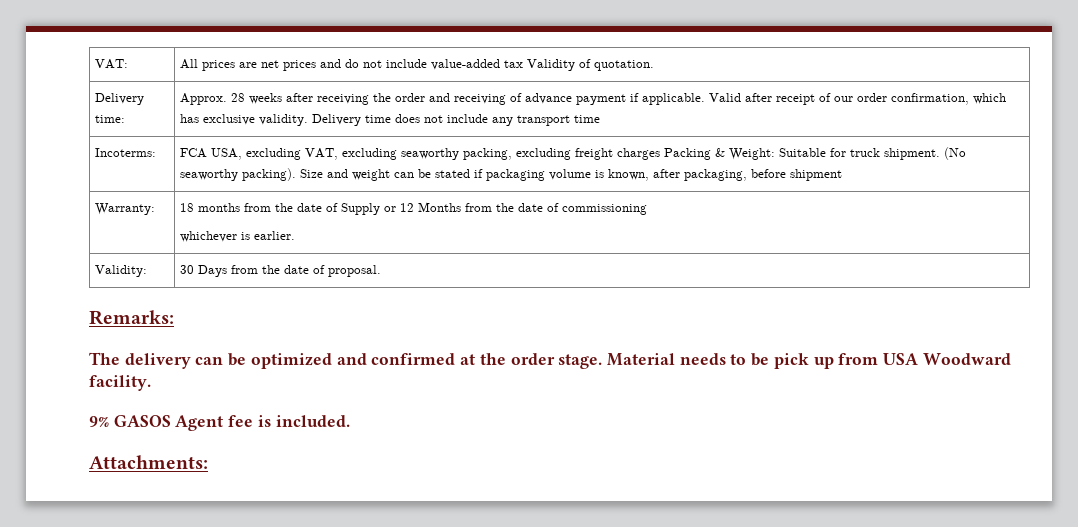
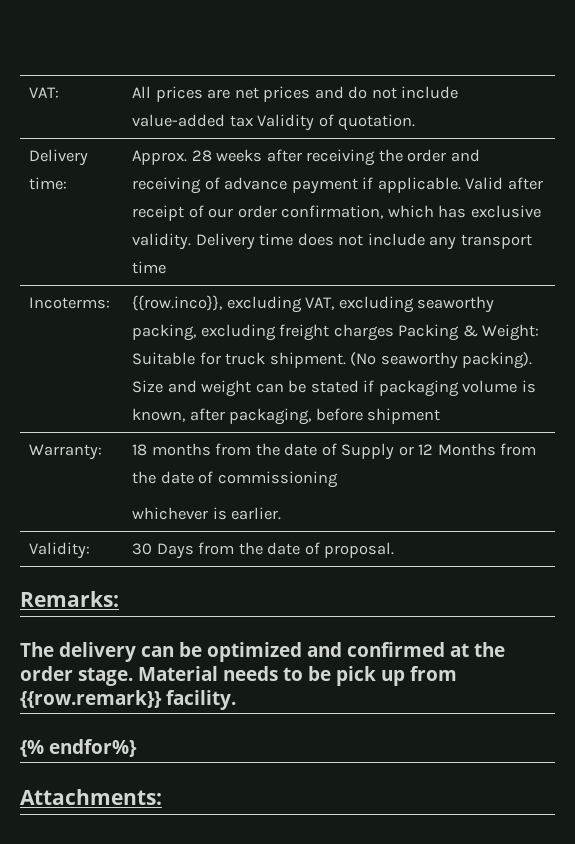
- Incoterms: | FCA USA, excluding VAT, excluding seaworthy packing, excluding freight charges Packing & Weight: Suitable for truck shipment. (No seaworthy packing). Size and weight can be stated if packaging volume is known, after packaging, before shipment
+ Incoterms: | {{row.inco}}, excluding VAT, excluding seaworthy packing, excluding freight charges Packing & Weight: Suitable for truck shipment. (No seaworthy packing). Size and weight can be stated if packaging volume is known, after packaging, before shipment
- Material needs to be pick up from USA Woodward facility.
+ Material needs to be pick up from {{row.remark}} facility.
- 9% GASOS Agent fee is included.
+ {% endfor%}

